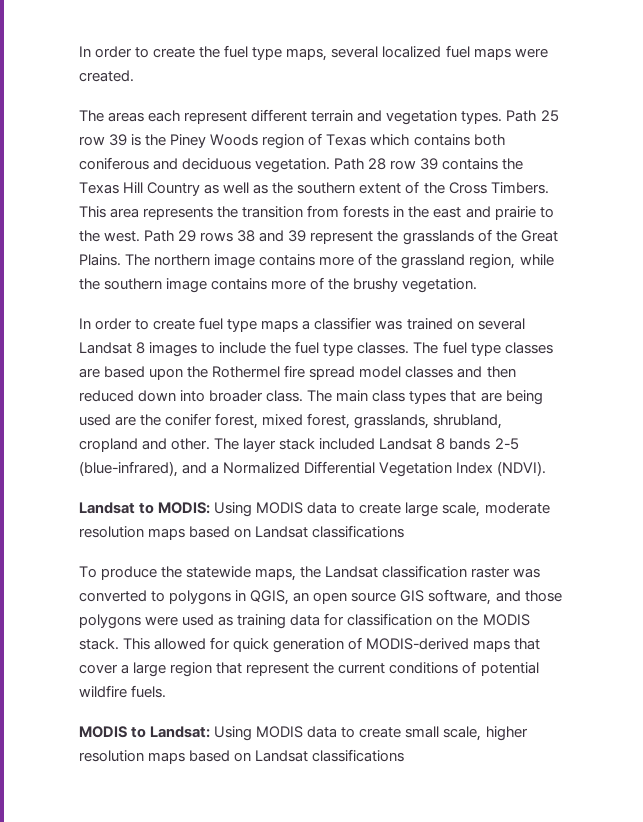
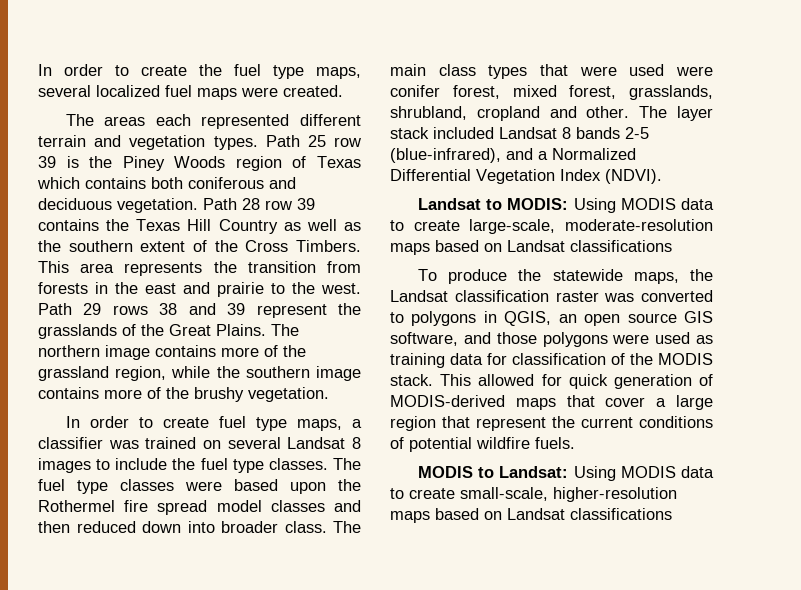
- The areas each represent different terrain and vegetation types.
+ The areas each represented different terrain and vegetation types.
- In order to create fuel type maps a classifier was trained on several Landsat 8 images to include the fuel type classes.
+ In order to create fuel type maps, a classifier was trained on several Landsat 8 images to include the fuel type classes.
- The fuel type classes are based upon the Rothermel fire spread model classes and then reduced down into broader class.
+ The fuel type classes were based upon the Rothermel fire spread model classes and then reduced down into broader class.
- The main class types that are being used are the conifer forest, mixed forest, grasslands, shrubland, cropland and other.
+ The main class types that were used were conifer forest, mixed forest, grasslands, shrubland, cropland and other.
- Landsat to MODIS: Using MODIS data to create large scale, moderate resolution maps based on Landsat classifications
+ Landsat to MODIS: Using MODIS data to create large-scale, moderate-resolution maps based on Landsat classifications
- To produce the statewide maps, the Landsat classification raster was converted to polygons in QGIS, an open source GIS software, and those polygons were used as training data for classification on the MODIS stack.
+ To produce the statewide maps, the Landsat classification raster was converted to polygons in QGIS, an open source GIS software, and those polygons were used as training data for classification of the MODIS stack.
- MODIS to Landsat: Using MODIS data to create small scale, higher resolution maps based on Landsat classifications
+ MODIS to Landsat: Using MODIS data to create small-scale, higher-resolution maps based on Landsat classifications

